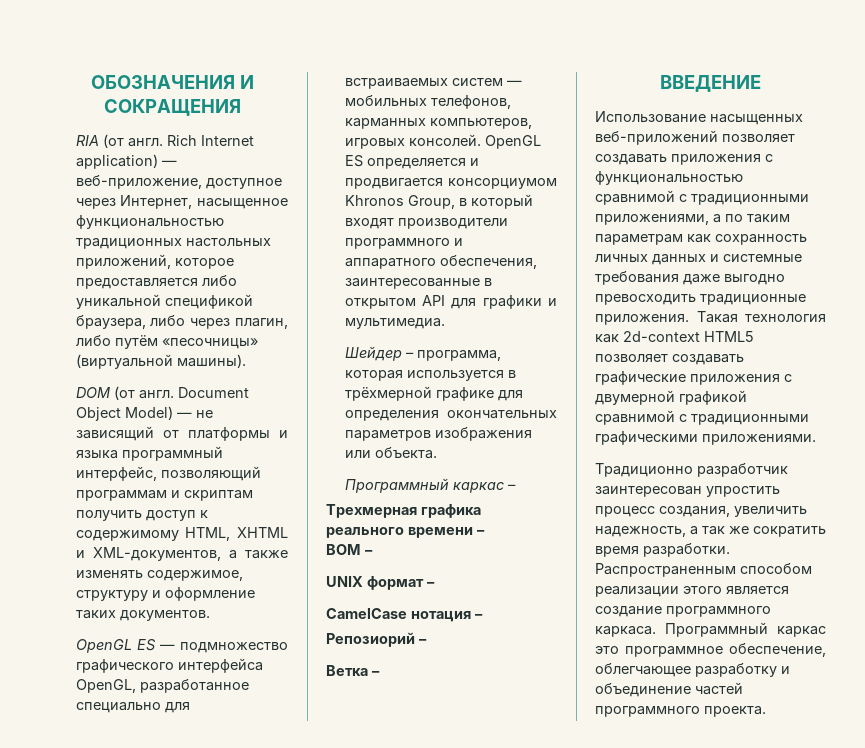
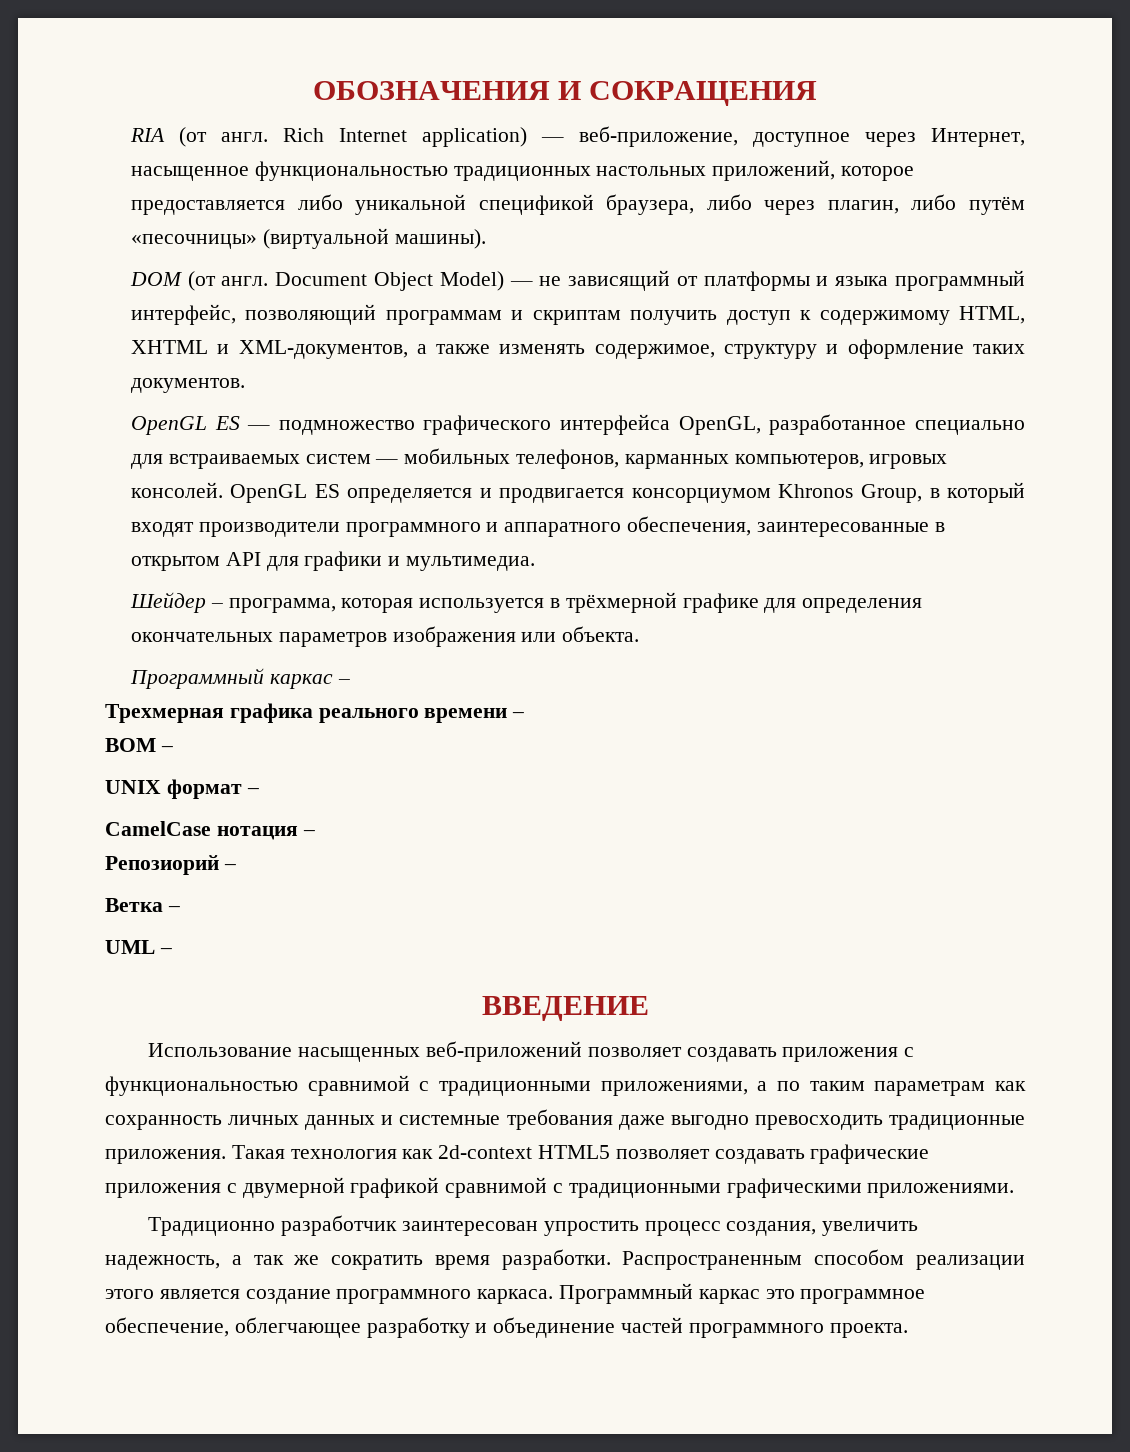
+ UML –

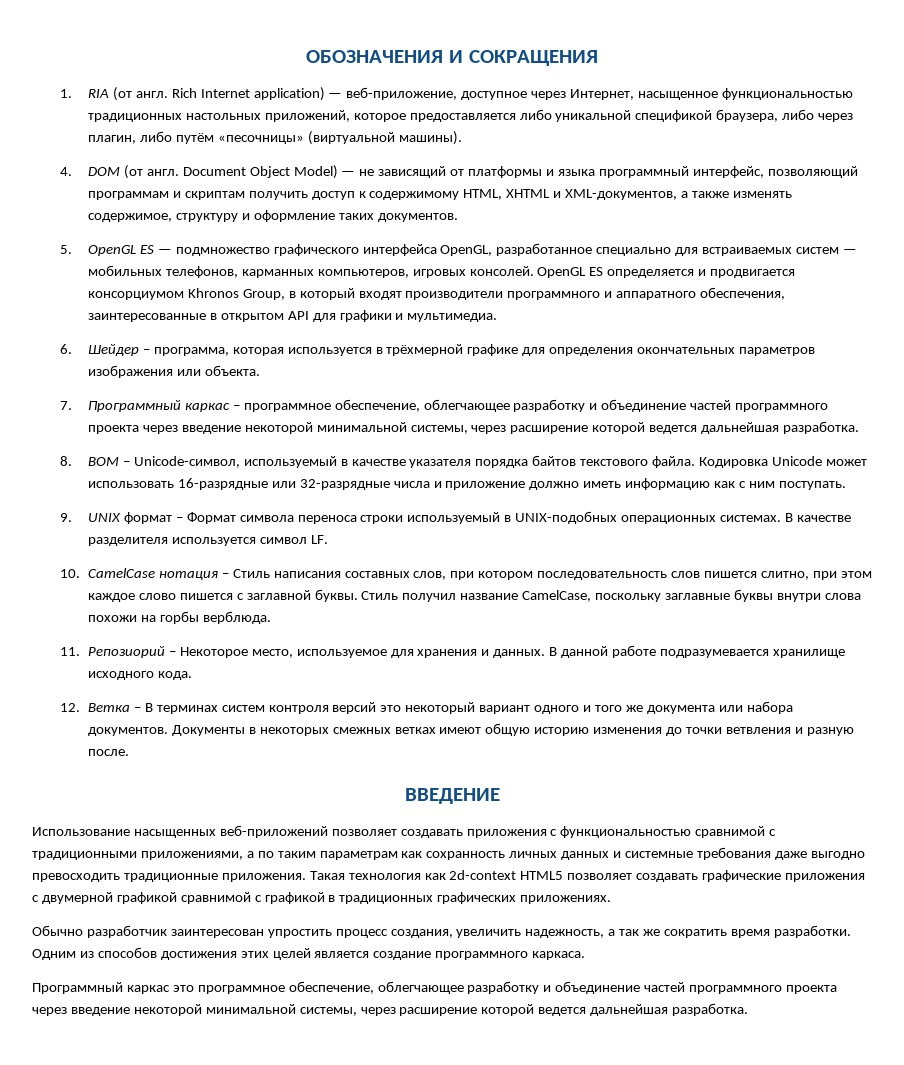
- RIA (от англ.
+ 1. RIA (от англ.
- DOM (от англ.
+ 4. DOM (от англ.
- OpenGL ES — подмножество графического интерфейса OpenGL, разработанное специально для встраиваемых систем — мобильных телефонов, карманных компьютеров, игровых консолей.
+ 5. OpenGL ES — подмножество графического интерфейса OpenGL, разработанное специально для встраиваемых систем — мобильных телефонов, карманных компьютеров, игровых консолей.
- Шейдер – программа, которая используется в трёхмерной графике для определения окончательных параметров изображения или объекта.
+ 6. Шейдер – программа, которая используется в трёхмерной графике для определения окончательных параметров изображения или объекта.
- Программный каркас –
- Трехмерная графика реального времени –
- BOM –
- UNIX формат –
- CamelCase нотация –
- Репозиорий –
- Ветка –
- UML –
+ 7. Программный каркас – программное обеспечение, облегчающее разработку и объединение частей программного проекта через введение некоторой минимальной системы, через расширение которой ведется дальнейшая разработка.
+ 8. BOM – Unicode-символ, используемый в качестве указателя порядка байтов текстового файла. Кодировка Unicode может использовать 16-разрядные или 32-разрядные числа и приложение должно иметь информацию как с ним поступать.
+ 9. UNIX формат – Формат символа переноса строки используемый в UNIX-подобных операционных системах. В качестве разделителя используется символ LF.
+ 10. CamelCase нотация – Стиль написания составных слов, при котором последовательность слов пишется слитно, при этом каждое слово пишется с заглавной буквы. Стиль получил название CamelCase, поскольку заглавные буквы внутри слова похожи на горбы верблюда.
+ 11. Репозиорий – Некоторое место, используемое для хранения и данных. В данной работе подразумевается хранилище исходного кода.
+ 12. Ветка – В терминах систем контроля версий это некоторый вариант одного и того же документа или набора документов. Документы в некоторых смежных ветках имеют общую историю изменения до точки ветвления и разную после.
- Такая технология как 2d-context HTML5 позволяет создавать графические приложения с двумерной графикой сравнимой с традиционными графическими приложениями.
- Традиционно разработчик заинтересован упростить процесс создания, увеличить надежность, а так же сократить время разработки.
+ Такая технология как 2d-context HTML5 позволяет создавать графические приложения с двумерной графикой сравнимой с графикой в традиционных графических приложениях.
+ Обычно разработчик заинтересован упростить процесс создания, увеличить надежность, а так же сократить время разработки.
- Распространенным способом реализации этого является создание программного каркаса. Программный каркас это программное обеспечение, облегчающее разработку и объединение частей программного проекта.
+ Одним из способов достижения этих целей является создание программного каркаса.
+ Программный каркас это программное обеспечение, облегчающее разработку и объединение частей программного проекта через введение некоторой минимальной системы, через расширение которой ведется дальнейшая разработка.

